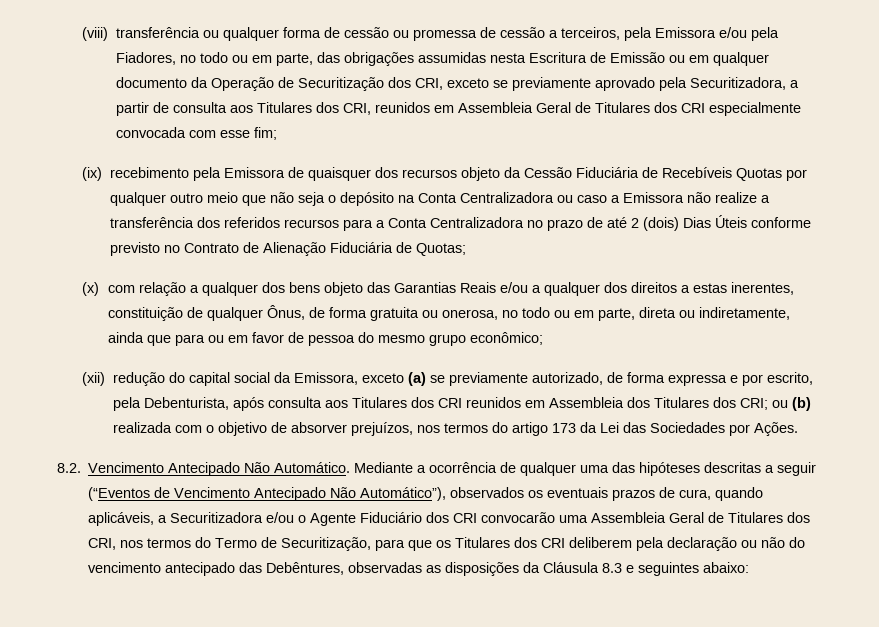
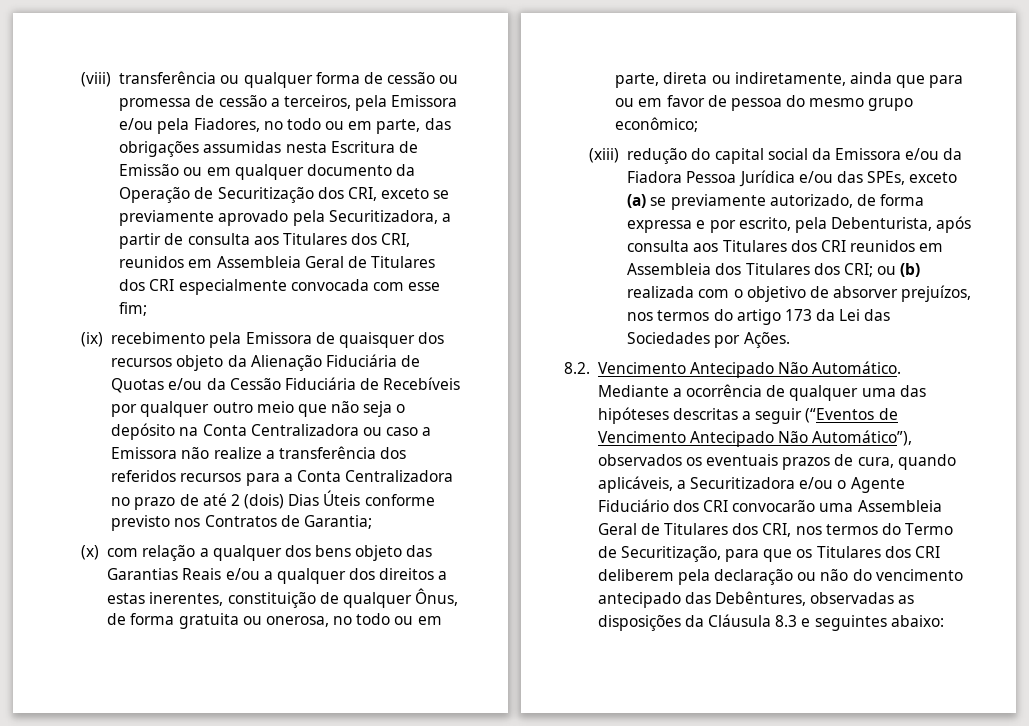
- (ix) recebimento pela Emissora de quaisquer dos recursos objeto da Cessão Fiduciária de Recebíveis Quotas por qualquer outro meio que não seja o depósito na Conta Centralizadora ou caso a Emissora não realize a transferência dos referidos recursos para a Conta Centralizadora no prazo de até 2 (dois) Dias Úteis conforme previsto no Contrato de Alienação Fiduciária de Quotas;
+ (ix) recebimento pela Emissora de quaisquer dos recursos objeto da Alienação Fiduciária de Quotas e/ou da Cessão Fiduciária de Recebíveis por qualquer outro meio que não seja o depósito na Conta Centralizadora ou caso a Emissora não realize a transferência dos referidos recursos para a Conta Centralizadora no prazo de até 2 (dois) Dias Úteis conforme previsto nos Contratos de Garantia;
- (xii) redução do capital social da Emissora, exceto (a) se previamente autorizado, de forma expressa e por escrito, pela Debenturista, após consulta aos Titulares dos CRI reunidos em Assembleia dos Titulares dos CRI; ou (b) realizada com o objetivo de absorver prejuízos, nos termos do artigo 173 da Lei das Sociedades por Ações.
+ (xiii) redução do capital social da Emissora e/ou da Fiadora Pessoa Jurídica e/ou das SPEs, exceto (a) se previamente autorizado, de forma expressa e por escrito, pela Debenturista, após consulta aos Titulares dos CRI reunidos em Assembleia dos Titulares dos CRI; ou (b) realizada com o objetivo de absorver prejuízos, nos termos do artigo 173 da Lei das Sociedades por Ações.

